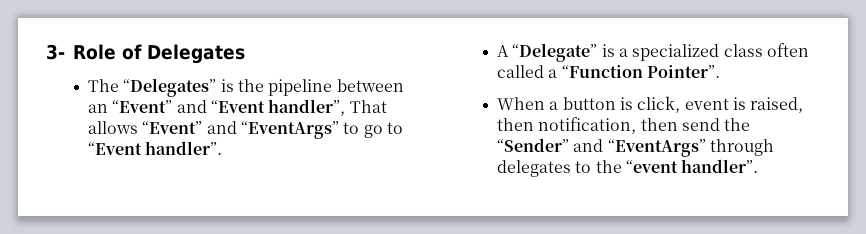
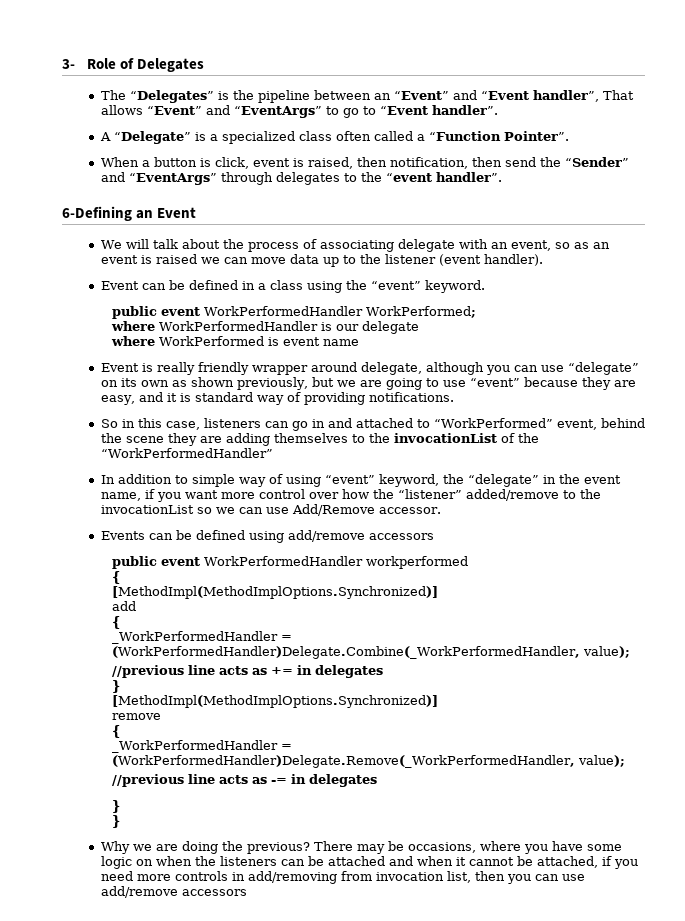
+ 6-Defining an Event
+ We will talk about the process of associating delegate with an event, so as an event is raised we can move data up to the listener (event handler).
+ Event can be defined in a class using the “event” keyword.
+ public event WorkPerformedHandler WorkPerformed;
+ where WorkPerformedHandler is our delegate
+ where WorkPerformed is event name
+ Event is really friendly wrapper around delegate, although you can use “delegate” on its own as shown previously, but we are going to use “event” because they are easy, and it is standard way of providing notifications.
+ So in this case, listeners can go in and attached to “WorkPerformed” event, behind the scene they are adding themselves to the invocationList of the “WorkPerformedHandler”
+ In addition to simple way of using “event” keyword, the “delegate” in the event name, if you want more control over how the “listener” added/remove to the invocationList so we can use Add/Remove accessor.
+ Events can be defined using add/remove accessors
+ public event WorkPerformedHandler workperformed
+ {
+ [MethodImpl(MethodImplOptions.Synchronized)]
+ add
+ {
+ _WorkPerformedHandler = (WorkPerformedHandler)Delegate.Combine(_WorkPerformedHandler, value);
+ //previous line acts as += in delegates
+ }
+ [MethodImpl(MethodImplOptions.Synchronized)]
+ remove
+ {
+ _WorkPerformedHandler = (WorkPerformedHandler)Delegate.Remove(_WorkPerformedHandler, value);
+ //previous line acts as -= in delegates
+ }
+ }
+ Why we are doing the previous? There may be occasions, where you have some logic on when the listeners can be attached and when it cannot be attached, if you need more controls in add/removing from invocation list, then you can use add/remove accessors

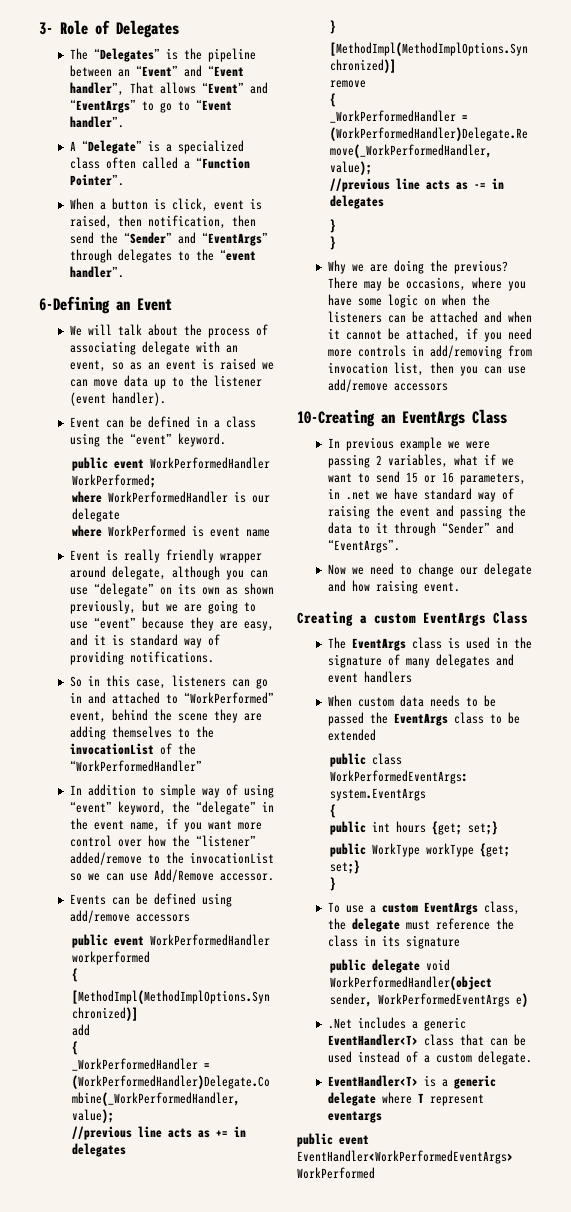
+ 10-Creating an EventArgs Class
+ In previous example we were passing 2 variables, what if we want to send 15 or 16 parameters, in .net we have standard way of raising the event and passing the data to it through “Sender” and “EventArgs”.
+ Now we need to change our delegate and how raising event.
+ Creating a custom EventArgs Class
+ The EventArgs class is used in the signature of many delegates and event handlers
+ When custom data needs to be passed the EventArgs class to be extended
+ public class WorkPerformedEventArgs: system.EventArgs
+ {
+ public int hours {get; set;}
+ public WorkType workType {get; set;}
+ }
+ To use a custom EventArgs class, the delegate must reference the class in its signature
+ public delegate void WorkPerformedHandler(object sender, WorkPerformedEventArgs e)
+ .Net includes a generic EventHandler<T> class that can be used instead of a custom delegate.
+ EventHandler<T> is a generic delegate where T represent eventargs
+ public event EventHandler<WorkPerformedEventArgs> WorkPerformed

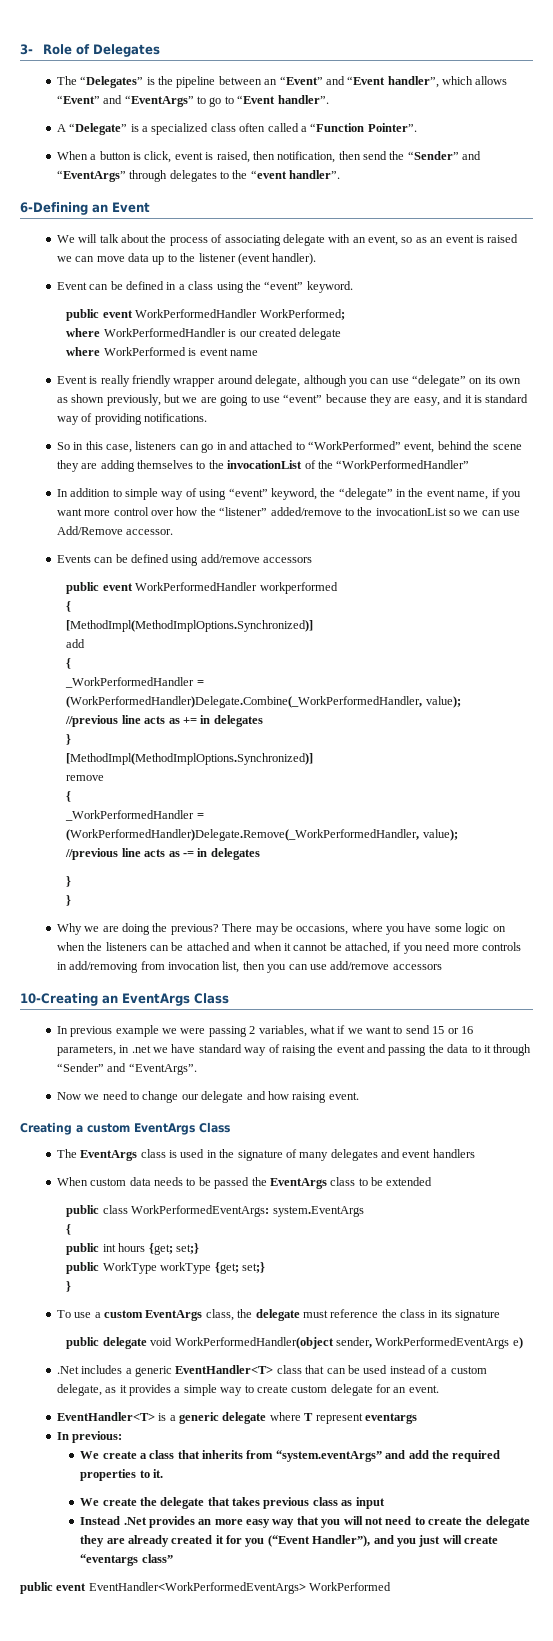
- The “Delegates” is the pipeline between an “Event” and “Event handler”, That allows “Event” and “EventArgs” to go to “Event handler”.
+ The “Delegates” is the pipeline between an “Event” and “Event handler”, which allows “Event” and “EventArgs” to go to “Event handler”.
- where WorkPerformedHandler is our delegate
+ where WorkPerformedHandler is our created delegate
- .Net includes a generic EventHandler<T> class that can be used instead of a custom delegate.
+ .Net includes a generic EventHandler<T> class that can be used instead of a custom delegate, as it provides a simple way to create custom delegate for an event.
+ In previous:
+ We create a class that inherits from “system.eventArgs” and add the required properties to it.
+ We create the delegate that takes previous class as input
+ Instead .Net provides an more easy way that you will not need to create the delegate they are already created it for you (“Event Handler”), and you just will create “eventargs class”

